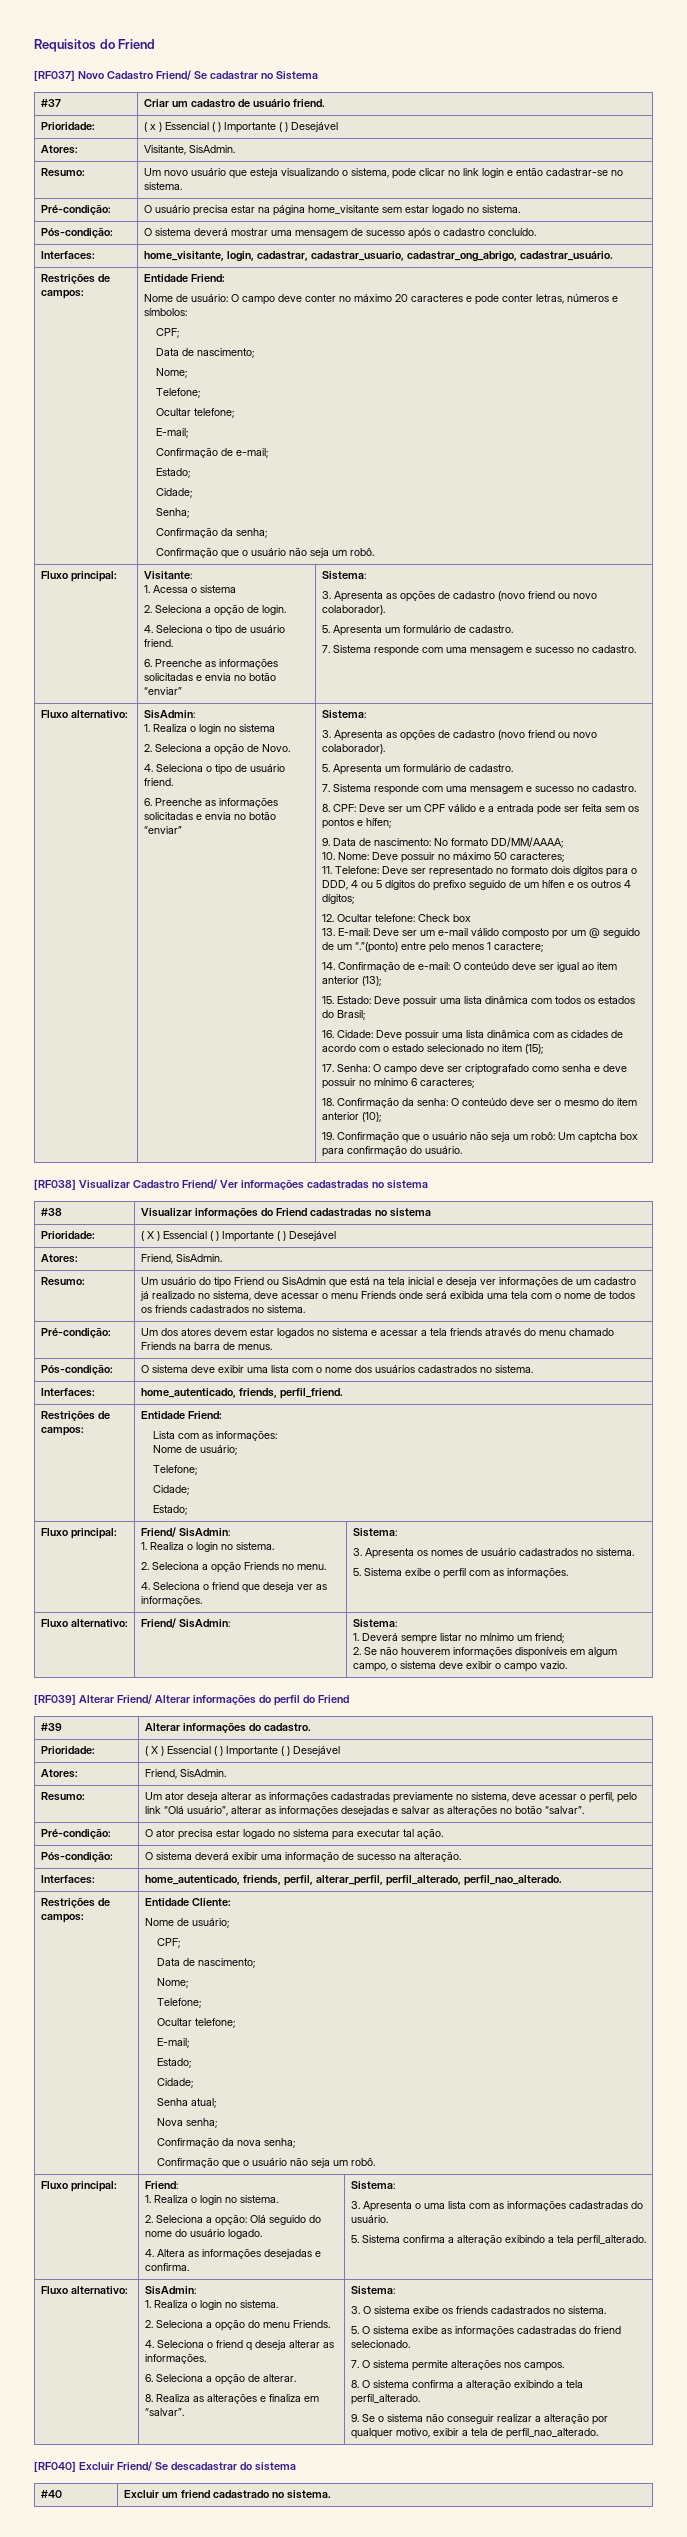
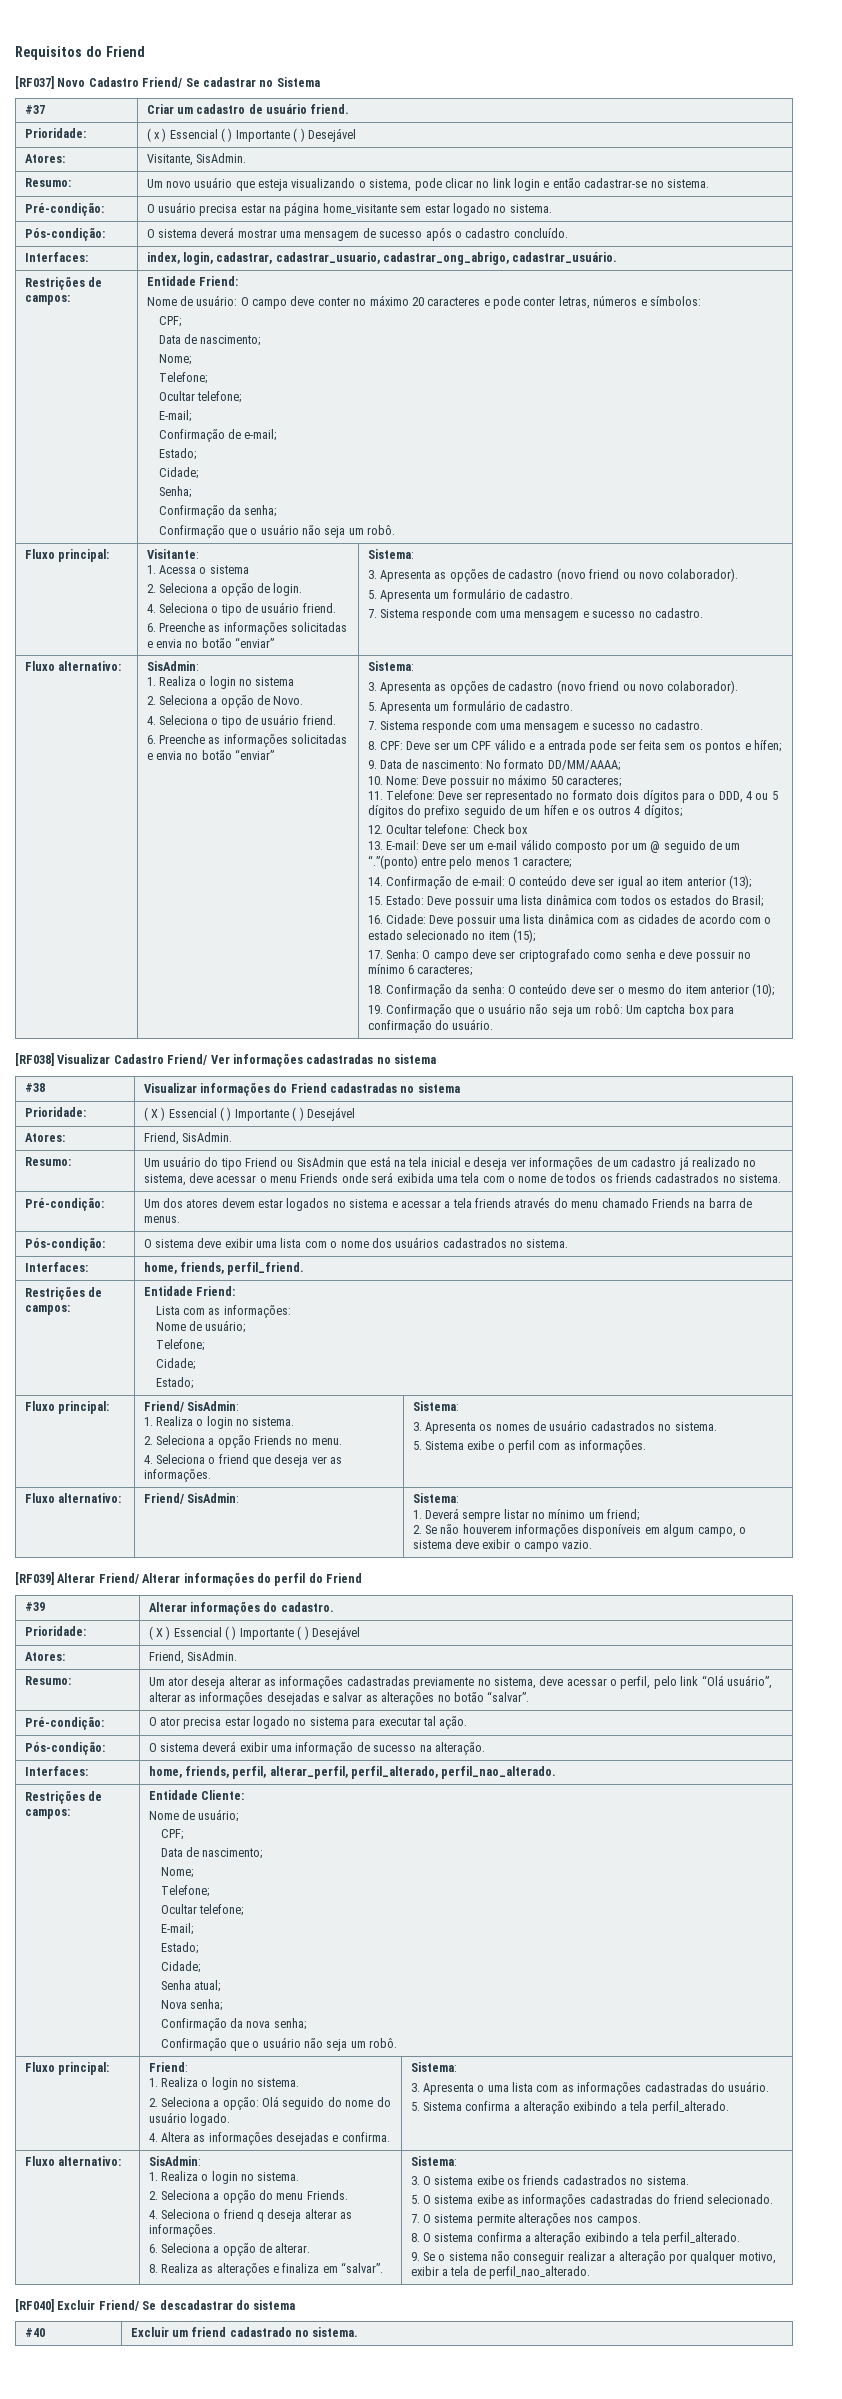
- Interfaces: | home_visitante, login, cadastrar, cadastrar_usuario, cadastrar_ong_abrigo, cadastrar_usuário.
+ Interfaces: | index, login, cadastrar, cadastrar_usuario, cadastrar_ong_abrigo, cadastrar_usuário.
- Interfaces: | home_autenticado, friends, perfil_friend.
+ Interfaces: | home, friends, perfil_friend.
- Interfaces: | home_autenticado, friends, perfil, alterar_perfil, perfil_alterado, perfil_nao_alterado.
+ Interfaces: | home, friends, perfil, alterar_perfil, perfil_alterado, perfil_nao_alterado.

